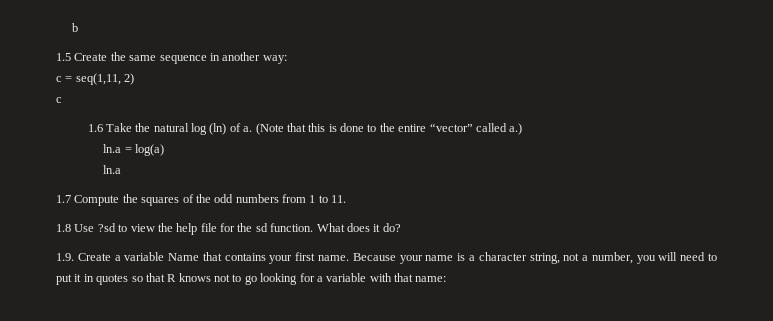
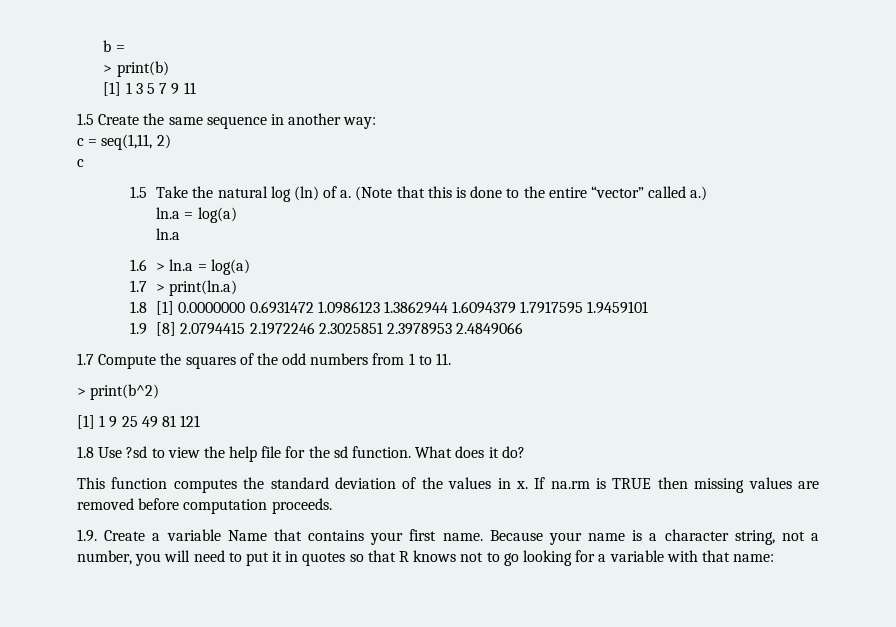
- b
+ b =
+ > print(b)
+ [1] 1 3 5 7 9 11
- 1.6 Take the natural log (ln) of a.
+ 1.5 Take the natural log (ln) of a.
+ 1.6 > ln.a = log(a)
+ 1.7 > print(ln.a)
+ 1.8 [1] 0.0000000 0.6931472 1.0986123 1.3862944 1.6094379 1.7917595 1.9459101
+ 1.9 [8] 2.0794415 2.1972246 2.3025851 2.3978953 2.4849066
+ > print(b^2)
+ [1] 1 9 25 49 81 121
+ This function computes the standard deviation of the values in x. If na.rm is TRUE then missing values are removed before computation proceeds.

